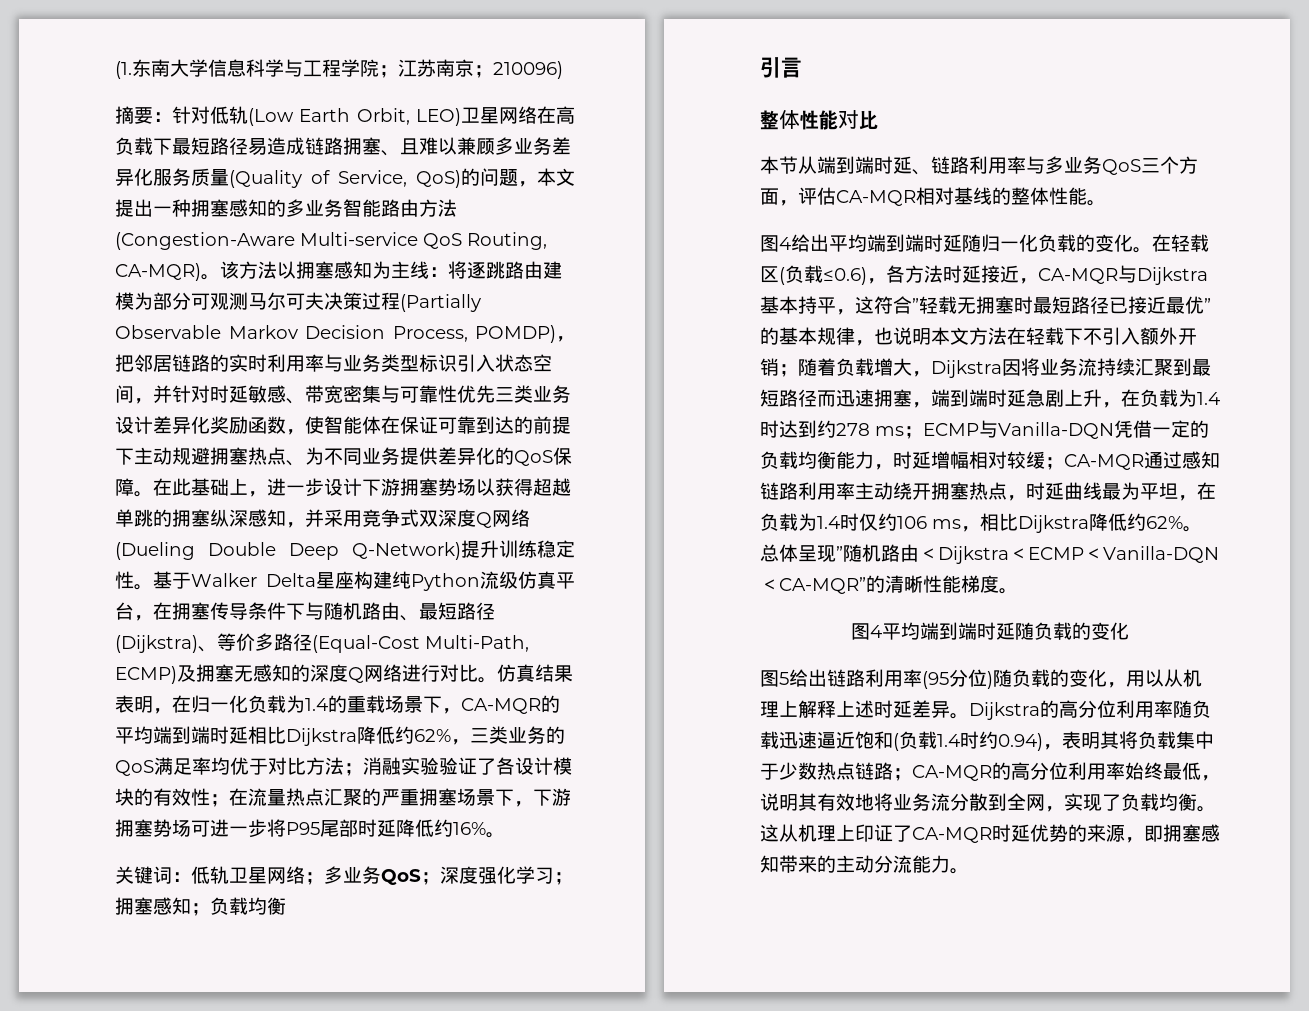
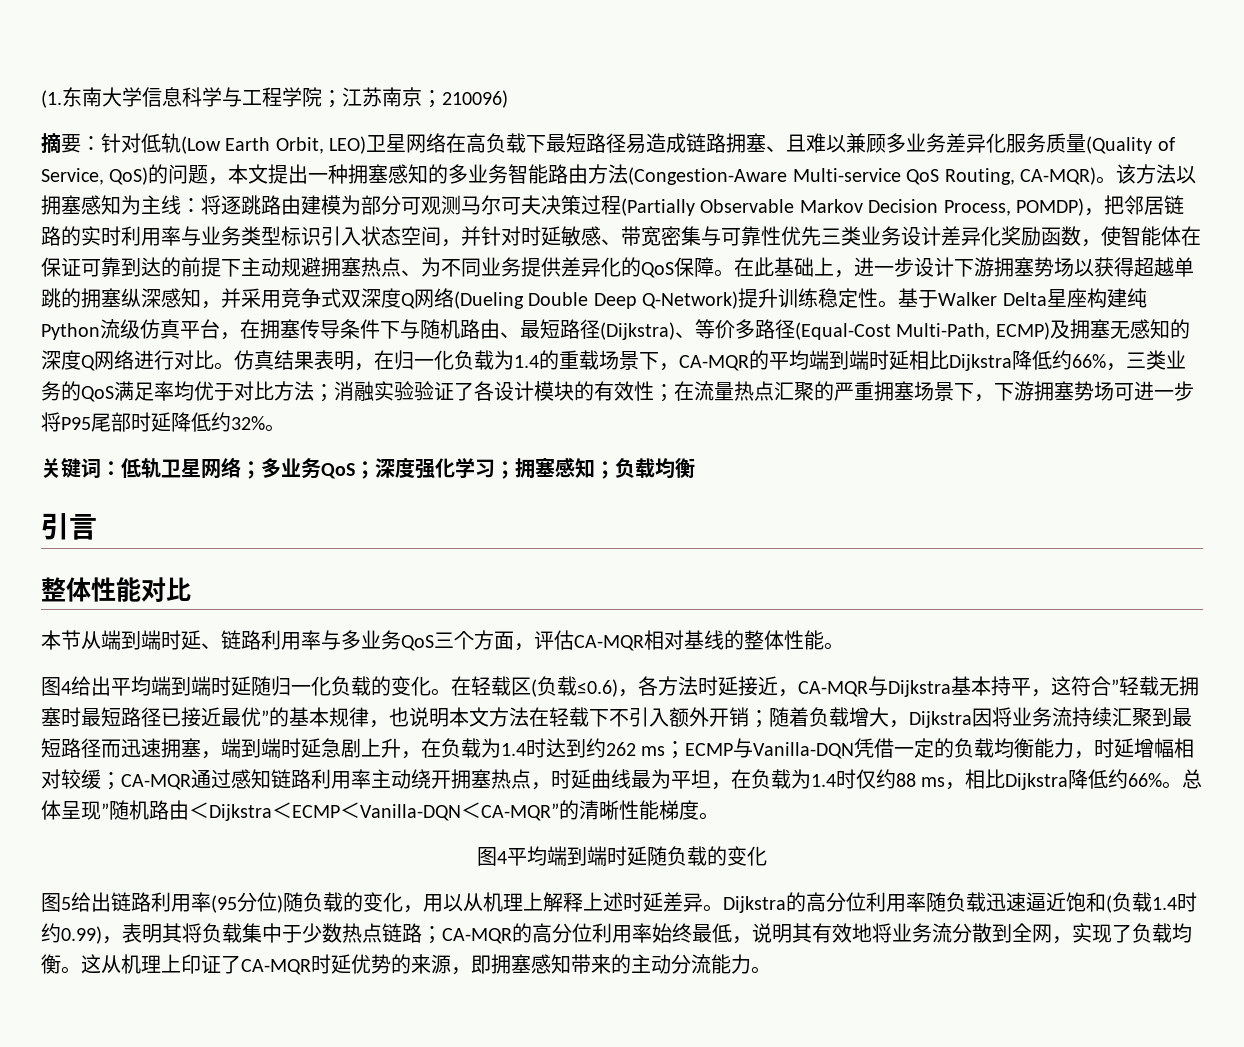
- 仿真结果表明，在归一化负载为1.4的重载场景下，CA-MQR的平均端到端时延相比Dijkstra降低约62%，三类业务的QoS满足率均优于对比方法；消融实验验证了各设计模块的有效性；在流量热点汇聚的严重拥塞场景下，下游拥塞势场可进一步将P95尾部时延降低约16%。
+ 仿真结果表明，在归一化负载为1.4的重载场景下，CA-MQR的平均端到端时延相比Dijkstra降低约66%，三类业务的QoS满足率均优于对比方法；消融实验验证了各设计模块的有效性；在流量热点汇聚的严重拥塞场景下，下游拥塞势场可进一步将P95尾部时延降低约32%。
- 随着负载增大，Dijkstra因将业务流持续汇聚到最短路径而迅速拥塞，端到端时延急剧上升，在负载为1.4时达到约278 ms；
+ 随着负载增大，Dijkstra因将业务流持续汇聚到最短路径而迅速拥塞，端到端时延急剧上升，在负载为1.4时达到约262 ms；
- CA-MQR通过感知链路利用率主动绕开拥塞热点，时延曲线最为平坦，在负载为1.4时仅约106 ms，相比Dijkstra降低约62%。
+ CA-MQR通过感知链路利用率主动绕开拥塞热点，时延曲线最为平坦，在负载为1.4时仅约88 ms，相比Dijkstra降低约66%。
- Dijkstra的高分位利用率随负载迅速逼近饱和(负载1.4时约0.94)，表明其将负载集中于少数热点链路；CA-MQR的高分位利用率始终最低，说明其有效地将业务流分散到全网，实现了负载均衡。
+ Dijkstra的高分位利用率随负载迅速逼近饱和(负载1.4时约0.99)，表明其将负载集中于少数热点链路；CA-MQR的高分位利用率始终最低，说明其有效地将业务流分散到全网，实现了负载均衡。

